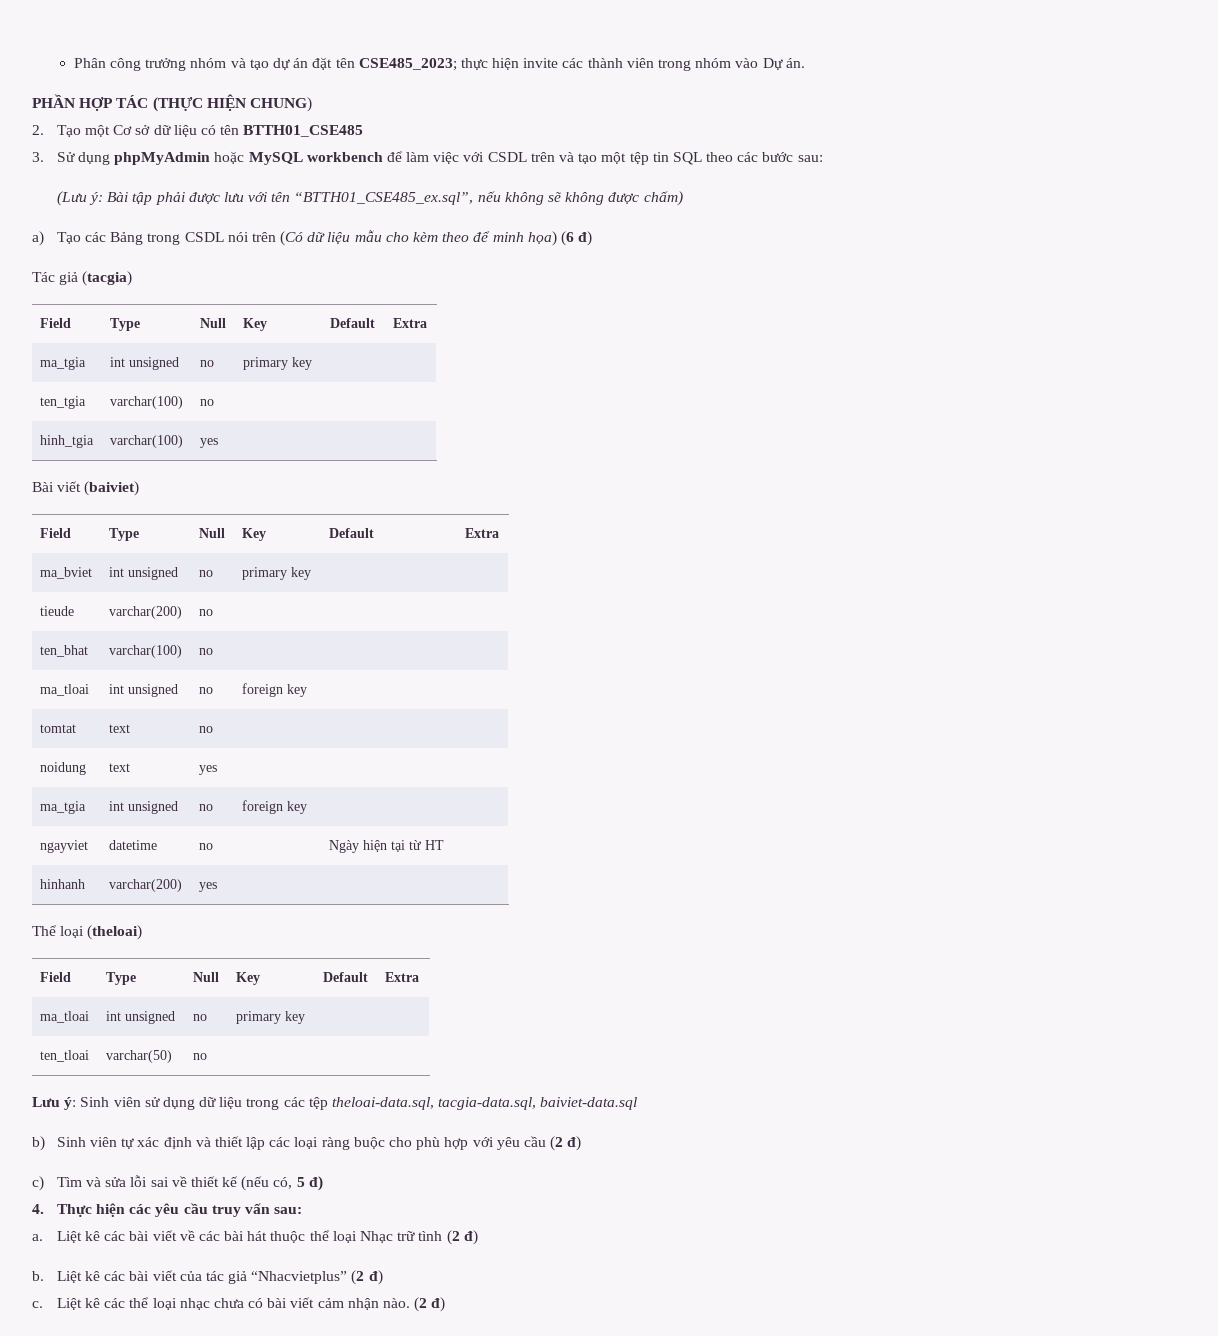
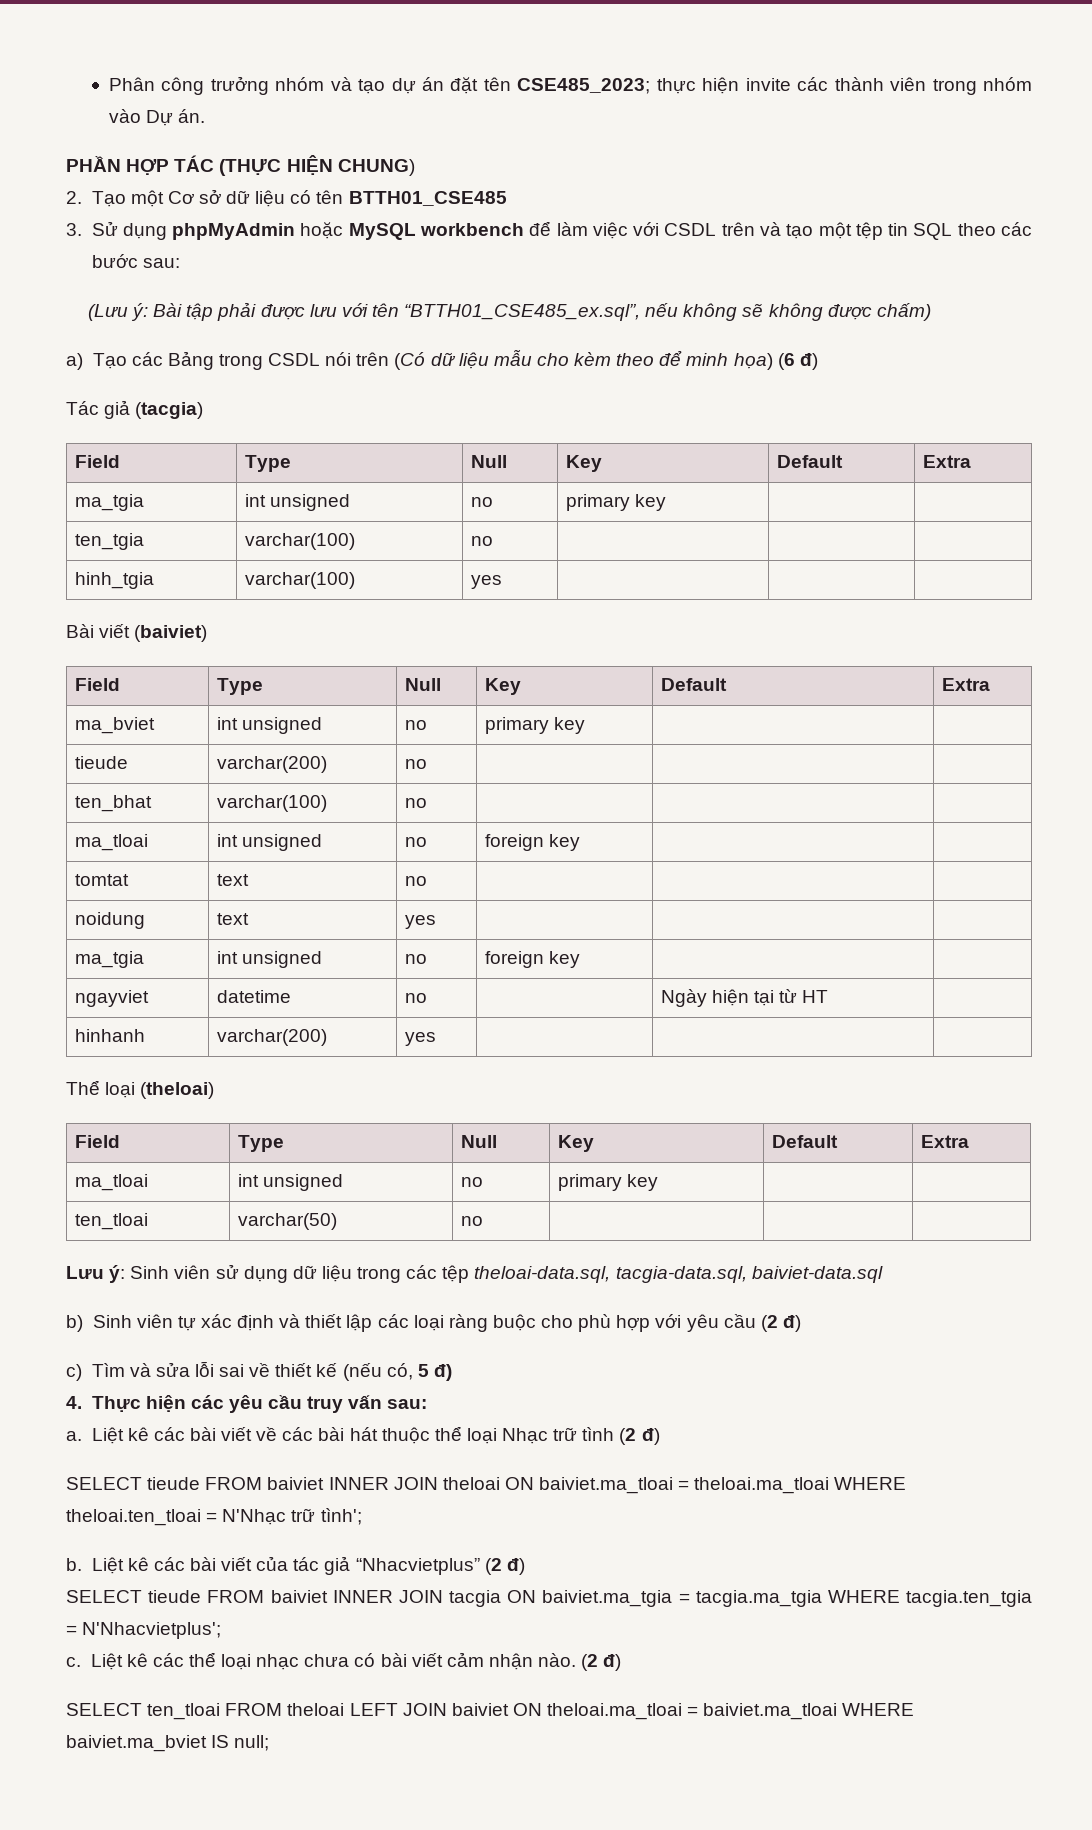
+ SELECT tieude FROM baiviet INNER JOIN theloai ON baiviet.ma_tloai = theloai.ma_tloai WHERE theloai.ten_tloai = N'Nhạc trữ tình';
+ SELECT tieude FROM baiviet INNER JOIN tacgia ON baiviet.ma_tgia = tacgia.ma_tgia WHERE tacgia.ten_tgia = N'Nhacvietplus';
+ SELECT ten_tloai FROM theloai LEFT JOIN baiviet ON theloai.ma_tloai = baiviet.ma_tloai WHERE baiviet.ma_bviet IS null;

